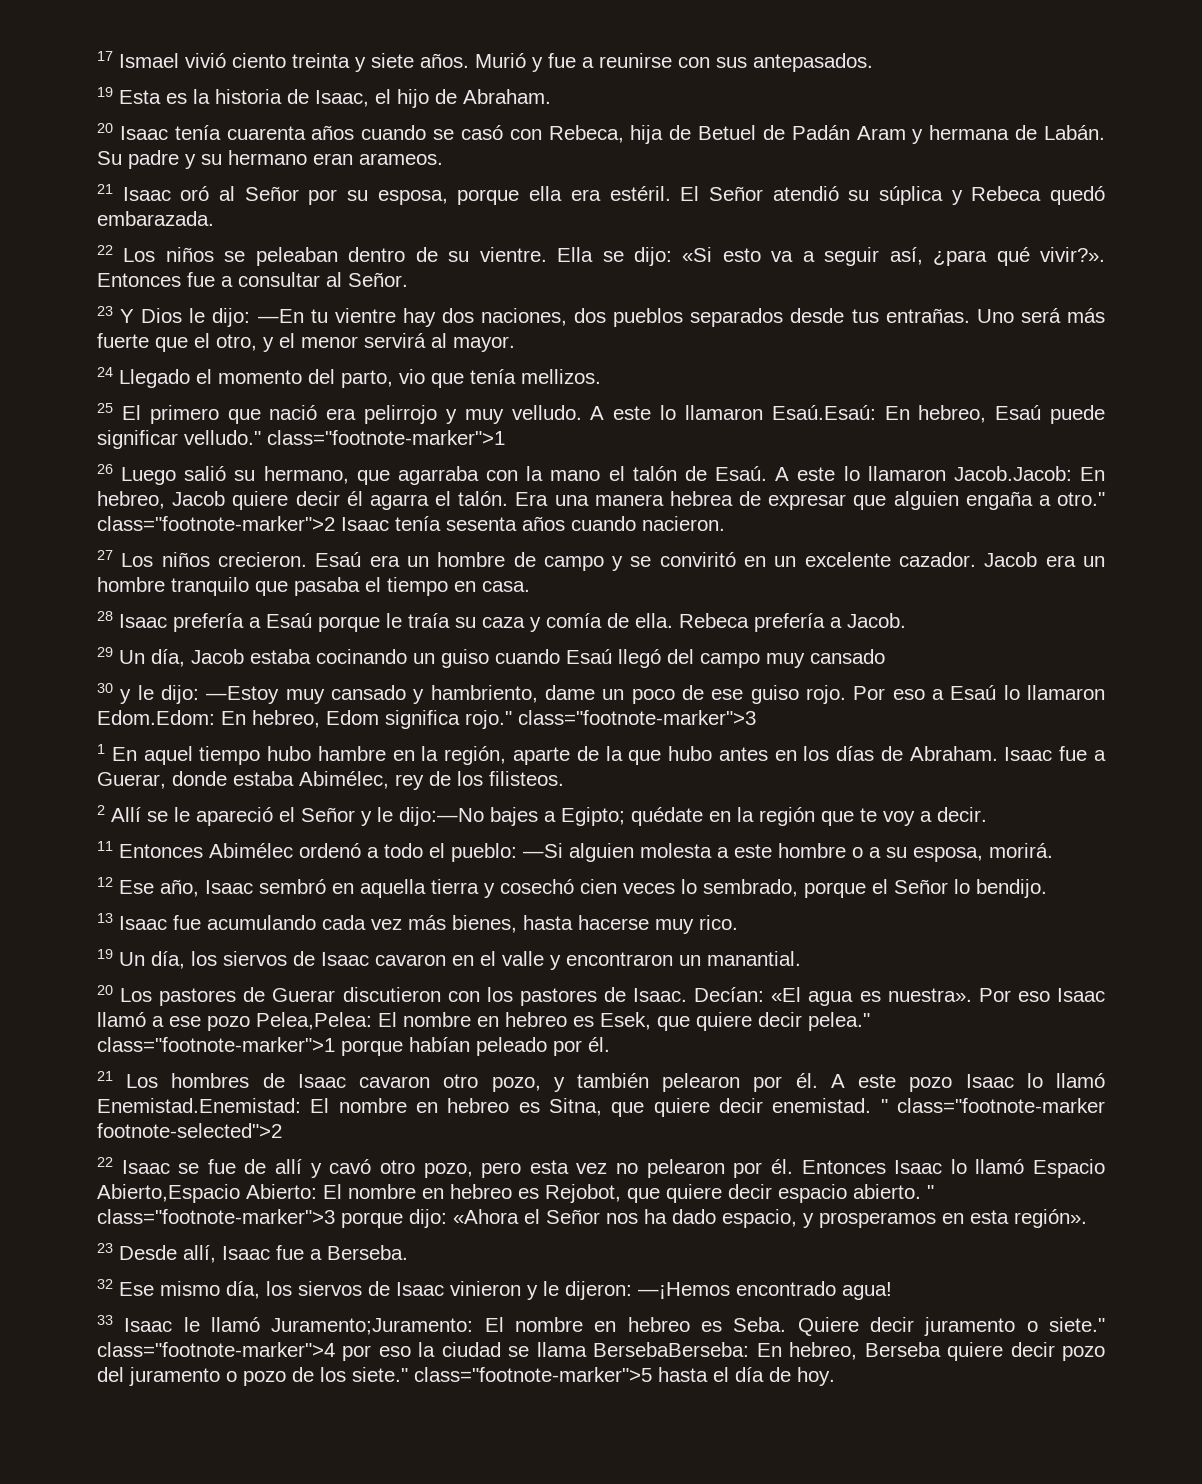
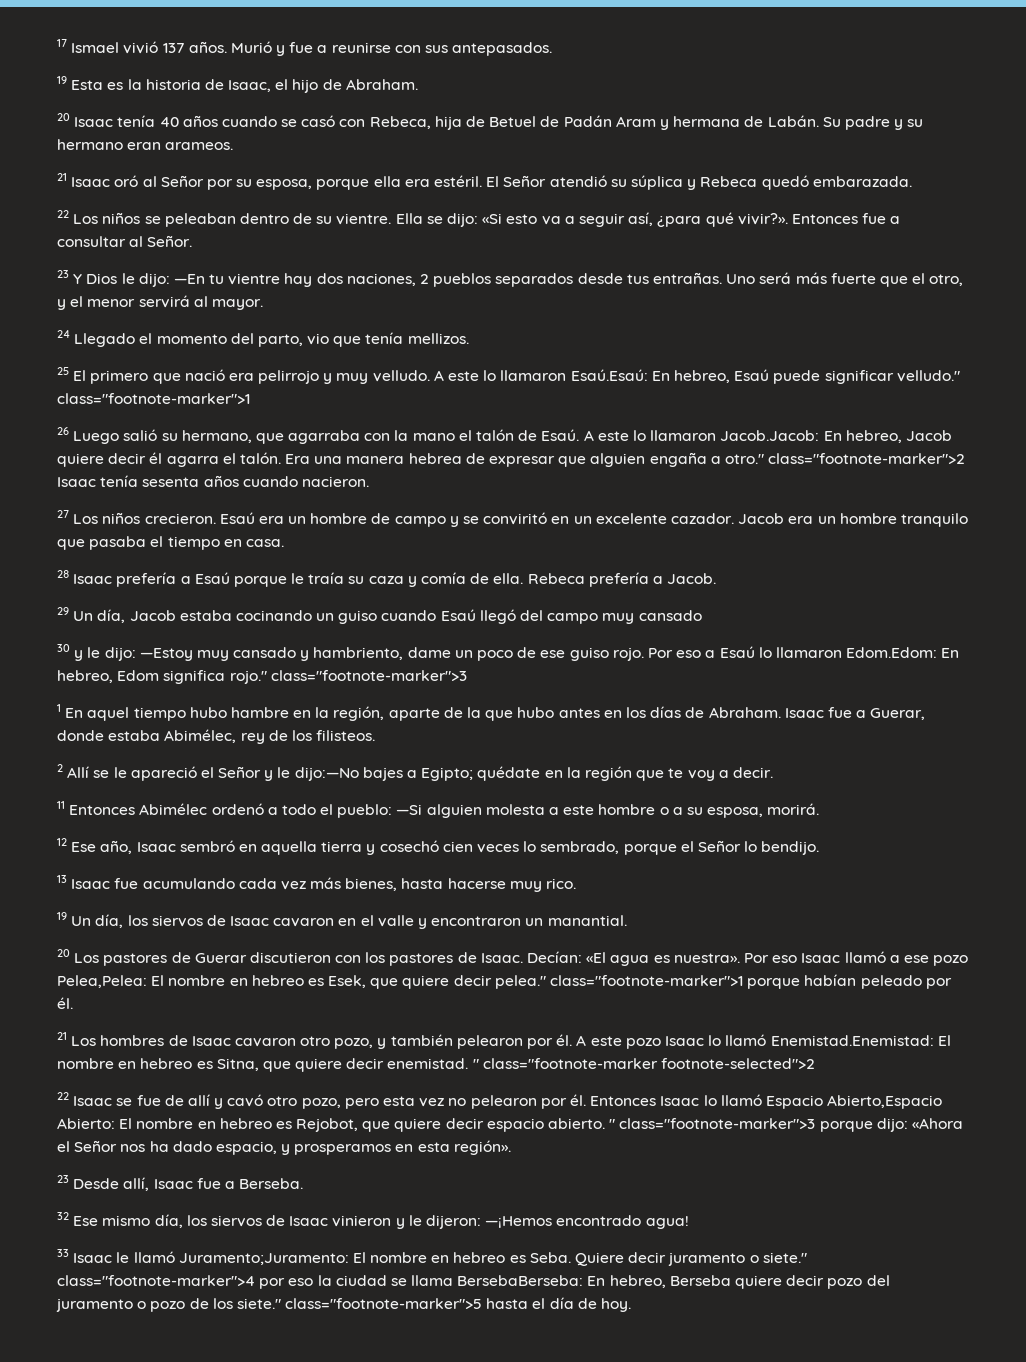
- 17 Ismael vivió ciento treinta y siete años.
+ 17 Ismael vivió 137 años.
- 20 Isaac tenía cuarenta años cuando se casó con Rebeca, hija de Betuel de Padán Aram y hermana de Labán.
+ 20 Isaac tenía 40 años cuando se casó con Rebeca, hija de Betuel de Padán Aram y hermana de Labán.
- 23 Y Dios le dijo: —En tu vientre hay dos naciones, dos pueblos separados desde tus entrañas.
+ 23 Y Dios le dijo: —En tu vientre hay dos naciones, 2 pueblos separados desde tus entrañas.

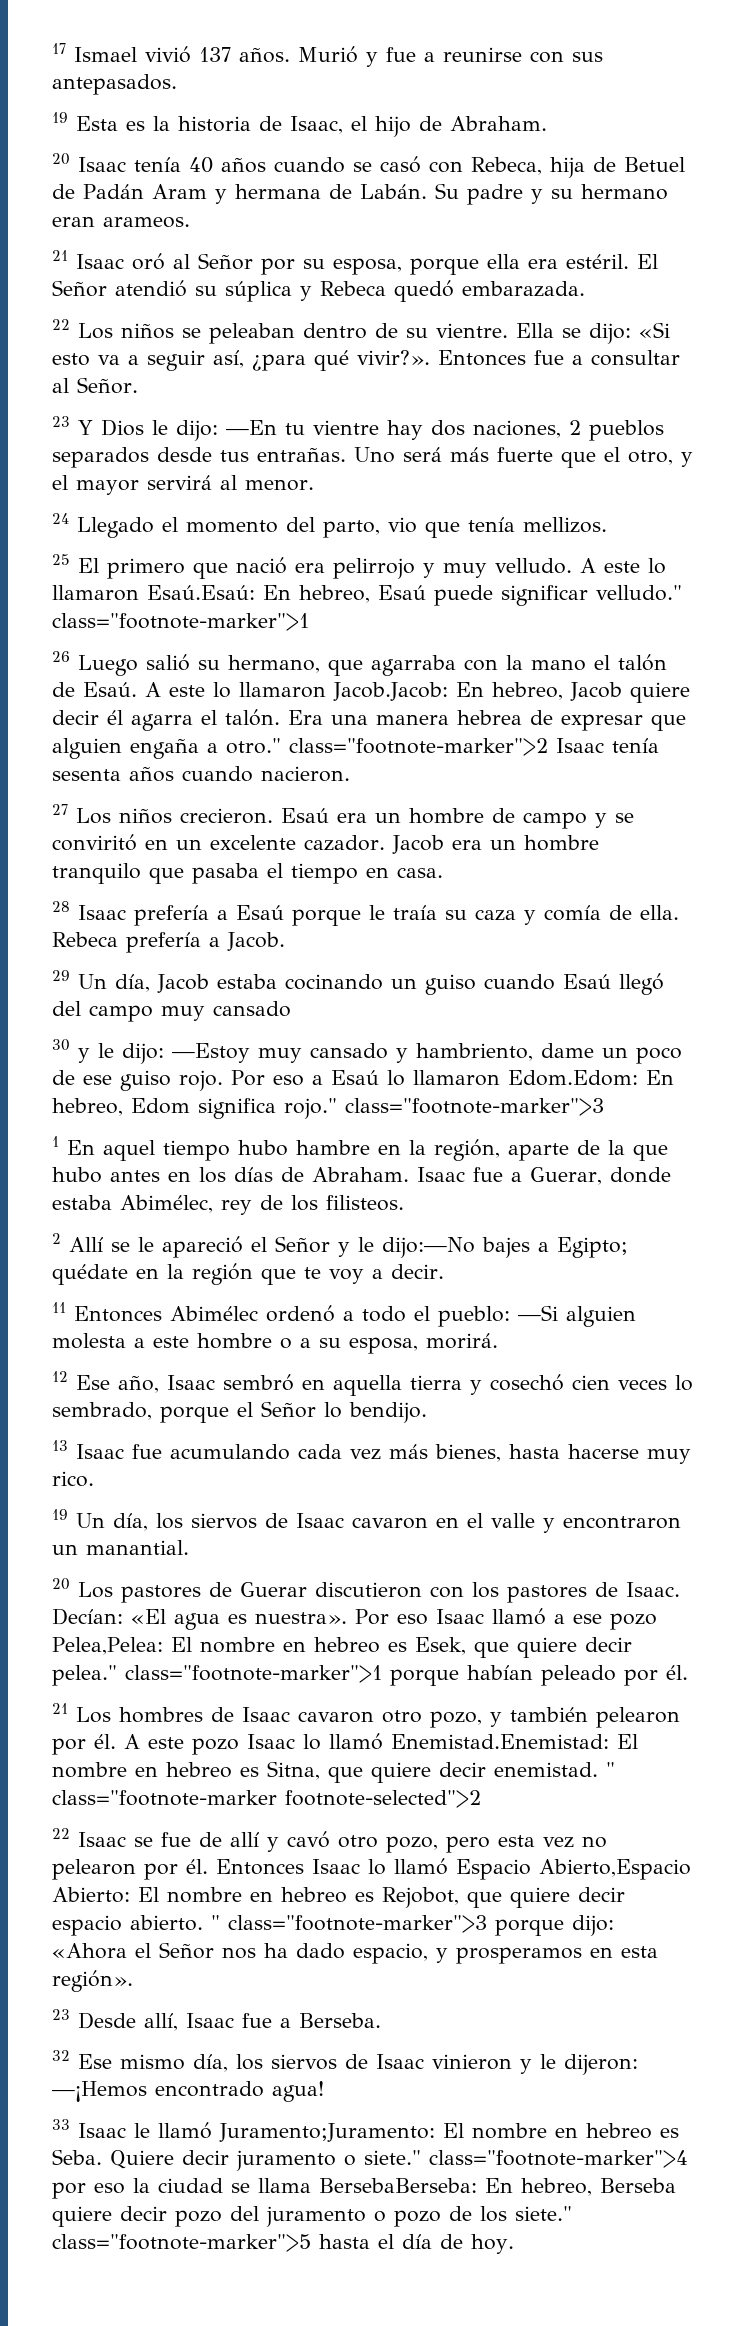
- Uno será más fuerte que el otro, y el menor servirá al mayor.
+ Uno será más fuerte que el otro, y el mayor servirá al menor.

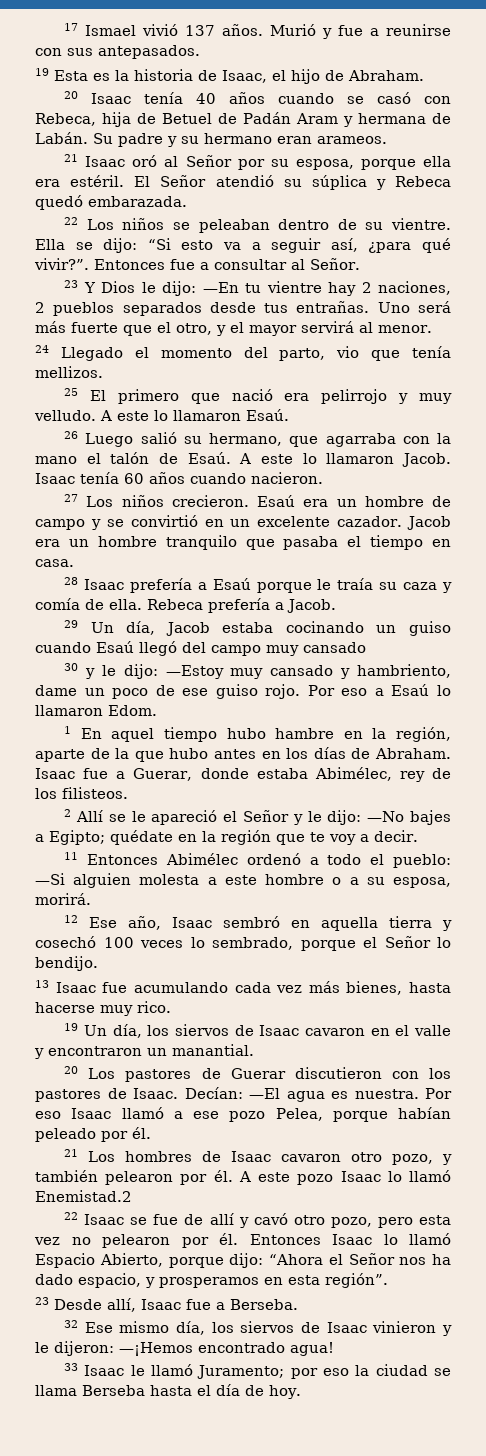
- Ella se dijo: «Si esto va a seguir así, ¿para qué vivir?».
+ Ella se dijo: “Si esto va a seguir así, ¿para qué vivir?”.
- 23 Y Dios le dijo: —En tu vientre hay dos naciones, 2 pueblos separados desde tus entrañas.
+ 23 Y Dios le dijo: —En tu vientre hay 2 naciones, 2 pueblos separados desde tus entrañas.
- A este lo llamaron Esaú.Esaú: En hebreo, Esaú puede significar velludo." class="footnote-marker">1
+ A este lo llamaron Esaú.
- A este lo llamaron Jacob.Jacob: En hebreo, Jacob quiere decir él agarra el talón. Era una manera hebrea de expresar que alguien engaña a otro." class="footnote-marker">2 Isaac tenía sesenta años cuando nacieron.
+ A este lo llamaron Jacob. Isaac tenía 60 años cuando nacieron.
- Esaú era un hombre de campo y se conviritó en un excelente cazador.
+ Esaú era un hombre de campo y se convirtió en un excelente cazador.
- Por eso a Esaú lo llamaron Edom.Edom: En hebreo, Edom significa rojo." class="footnote-marker">3
+ Por eso a Esaú lo llamaron Edom.
- 2 Allí se le apareció el Señor y le dijo:—No bajes a Egipto; quédate en la región que te voy a decir.
+ 2 Allí se le apareció el Señor y le dijo: —No bajes a Egipto; quédate en la región que te voy a decir.
- 12 Ese año, Isaac sembró en aquella tierra y cosechó cien veces lo sembrado, porque el Señor lo bendijo.
+ 12 Ese año, Isaac sembró en aquella tierra y cosechó 100 veces lo sembrado, porque el Señor lo bendijo.
- Decían: «El agua es nuestra».
+ Decían: —El agua es nuestra.
- Por eso Isaac llamó a ese pozo Pelea,Pelea: El nombre en hebreo es Esek, que quiere decir pelea." class="footnote-marker">1 porque habían peleado por él.
+ Por eso Isaac llamó a ese pozo Pelea, porque habían peleado por él.
- A este pozo Isaac lo llamó Enemistad.Enemistad: El nombre en hebreo es Sitna, que quiere decir enemistad. " class="footnote-marker footnote-selected">2
+ A este pozo Isaac lo llamó Enemistad.2
- Entonces Isaac lo llamó Espacio Abierto,Espacio Abierto: El nombre en hebreo es Rejobot, que quiere decir espacio abierto. " class="footnote-marker">3 porque dijo: «Ahora el Señor nos ha dado espacio, y prosperamos en esta región».
+ Entonces Isaac lo llamó Espacio Abierto, porque dijo: “Ahora el Señor nos ha dado espacio, y prosperamos en esta región”.
- 33 Isaac le llamó Juramento;Juramento: El nombre en hebreo es Seba. Quiere decir juramento o siete." class="footnote-marker">4 por eso la ciudad se llama BersebaBerseba: En hebreo, Berseba quiere decir pozo del juramento o pozo de los siete." class="footnote-marker">5 hasta el día de hoy.
+ 33 Isaac le llamó Juramento; por eso la ciudad se llama Berseba hasta el día de hoy.

